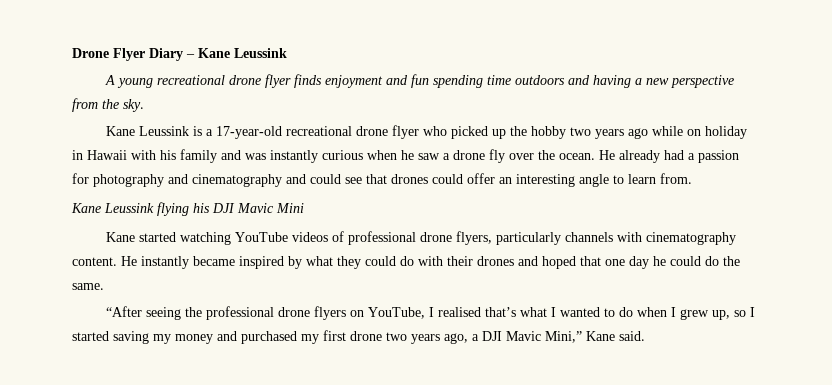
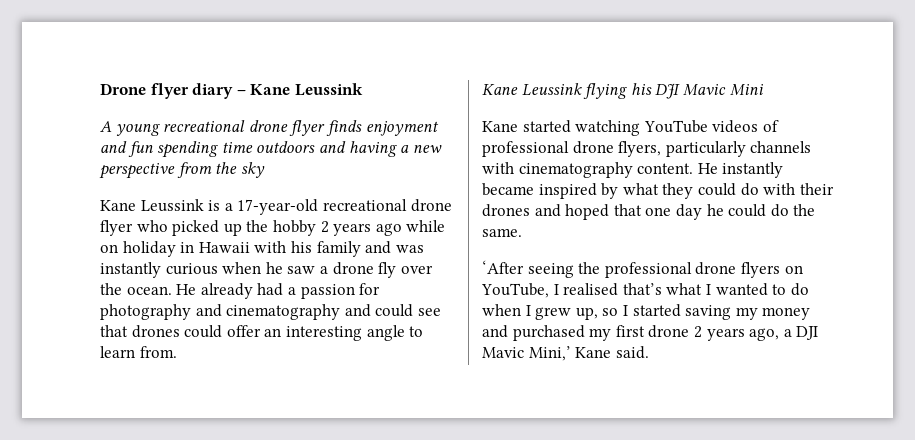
- Drone Flyer Diary – Kane Leussink
+ Drone flyer diary – Kane Leussink
- A young recreational drone flyer finds enjoyment and fun spending time outdoors and having a new perspective from the sky.
+ A young recreational drone flyer finds enjoyment and fun spending time outdoors and having a new perspective from the sky
- Kane Leussink is a 17-year-old recreational drone flyer who picked up the hobby two years ago while on holiday in Hawaii with his family and was instantly curious when he saw a drone fly over the ocean.
+ Kane Leussink is a 17-year-old recreational drone flyer who picked up the hobby 2 years ago while on holiday in Hawaii with his family and was instantly curious when he saw a drone fly over the ocean.
- “After seeing the professional drone flyers on YouTube, I realised that’s what I wanted to do when I grew up, so I started saving my money and purchased my first drone two years ago, a DJI Mavic Mini,” Kane said.
+ ‘After seeing the professional drone flyers on YouTube, I realised that’s what I wanted to do when I grew up, so I started saving my money and purchased my first drone 2 years ago, a DJI Mavic Mini,’ Kane said.

